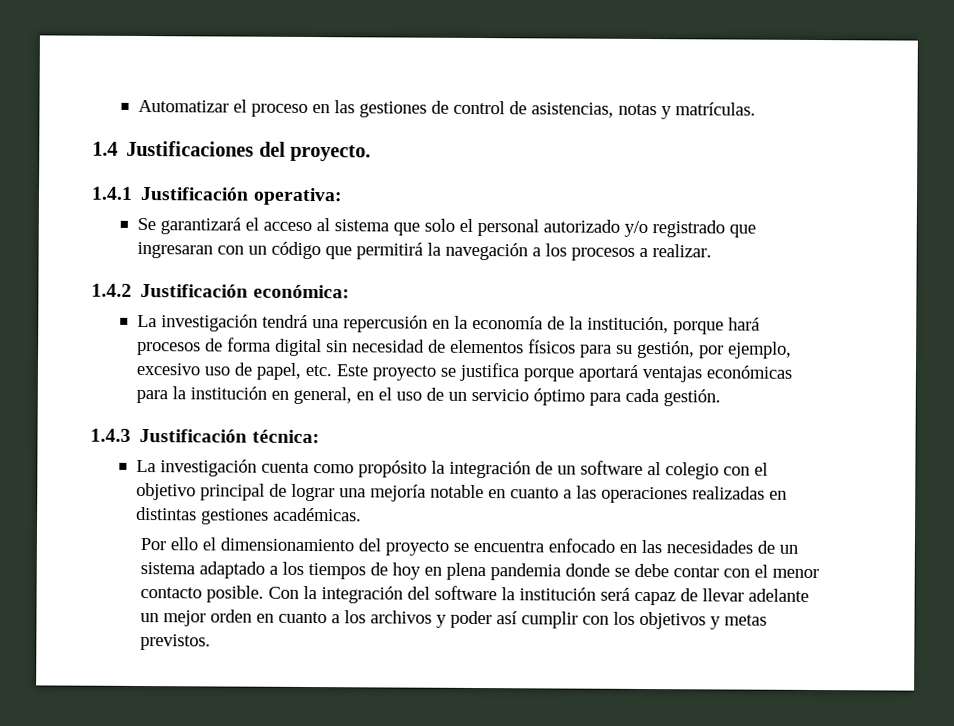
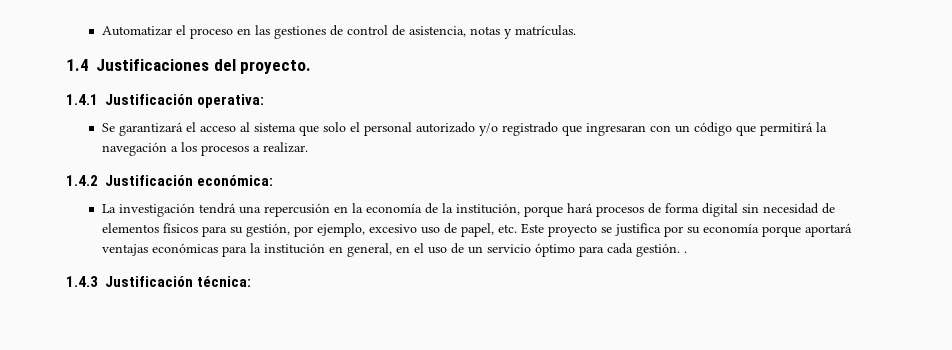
- Automatizar el proceso en las gestiones de control de asistencias, notas y matrículas.
+ Automatizar el proceso en las gestiones de control de asistencia, notas y matrículas.
- La investigación tendrá una repercusión en la economía de la institución, porque hará procesos de forma digital sin necesidad de elementos físicos para su gestión, por ejemplo, excesivo uso de papel, etc. Este proyecto se justifica porque aportará ventajas económicas para la institución en general, en el uso de un servicio óptimo para cada gestión.
+ La investigación tendrá una repercusión en la economía de la institución, porque hará procesos de forma digital sin necesidad de elementos físicos para su gestión, por ejemplo, excesivo uso de papel, etc. Este proyecto se justifica por su economía porque aportará ventajas económicas para la institución en general, en el uso de un servicio óptimo para cada gestión. .
- La investigación cuenta como propósito la integración de un software al colegio con el objetivo principal de lograr una mejoría notable en cuanto a las operaciones realizadas en distintas gestiones académicas.
- Por ello el dimensionamiento del proyecto se encuentra enfocado en las necesidades de un sistema adaptado a los tiempos de hoy en plena pandemia donde se debe contar con el menor contacto posible. Con la integración del software la institución será capaz de llevar adelante un mejor orden en cuanto a los archivos y poder así cumplir con los objetivos y metas previstos.

